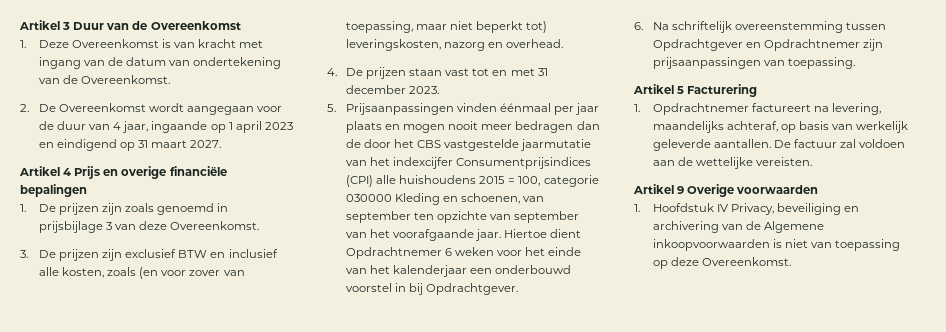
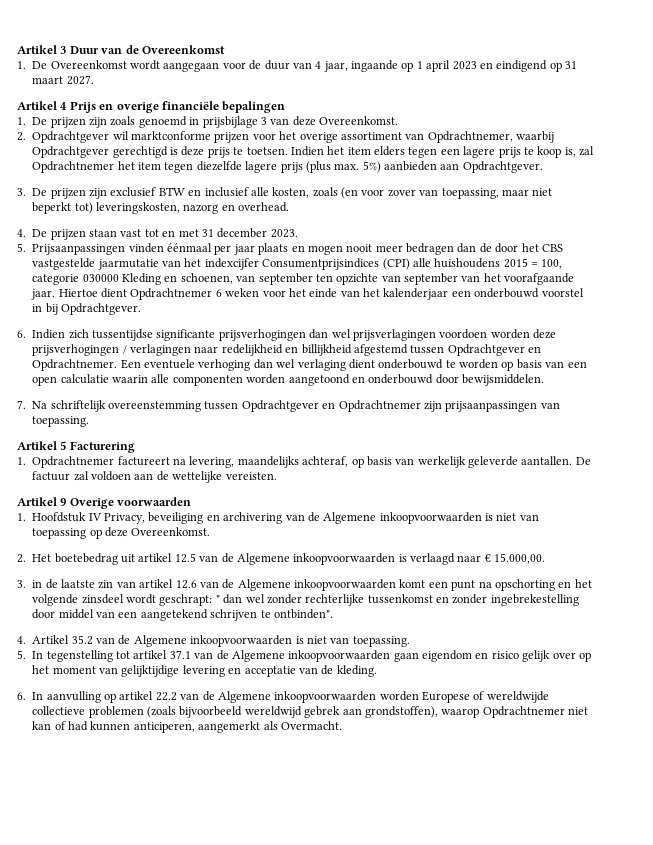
- 1. Deze Overeenkomst is van kracht met ingang van de datum van ondertekening van de Overeenkomst.
- 2. De Overeenkomst wordt aangegaan voor de duur van 4 jaar, ingaande op 1 april 2023 en eindigend op 31 maart 2027.
+ 1. De Overeenkomst wordt aangegaan voor de duur van 4 jaar, ingaande op 1 april 2023 en eindigend op 31 maart 2027.
+ 2. Opdrachtgever wil marktconforme prijzen voor het overige assortiment van Opdrachtnemer, waarbij Opdrachtgever gerechtigd is deze prijs te toetsen. Indien het item elders tegen een lagere prijs te koop is, zal Opdrachtnemer het item tegen diezelfde lagere prijs (plus max. 5%) aanbieden aan Opdrachtgever.
- 6. Na schriftelijk overeenstemming tussen Opdrachtgever en Opdrachtnemer zijn prijsaanpassingen van toepassing.
+ 6. Indien zich tussentijdse significante prijsverhogingen dan wel prijsverlagingen voordoen worden deze prijsverhogingen / verlagingen naar redelijkheid en billijkheid afgestemd tussen Opdrachtgever en Opdrachtnemer. Een eventuele verhoging dan wel verlaging dient onderbouwd te worden op basis van een open calculatie waarin alle componenten worden aangetoond en onderbouwd door bewijsmiddelen.
+ 7. Na schriftelijk overeenstemming tussen Opdrachtgever en Opdrachtnemer zijn prijsaanpassingen van toepassing.
+ 2. Het boetebedrag uit artikel 12.5 van de Algemene inkoopvoorwaarden is verlaagd naar € 15.000,00.
+ 3. in de laatste zin van artikel 12.6 van de Algemene inkoopvoorwaarden komt een punt na opschorting en het volgende zinsdeel wordt geschrapt: " dan wel zonder rechterlijke tussenkomst en zonder ingebrekestelling door middel van een aangetekend schrijven te ontbinden".
+ 4. Artikel 35.2 van de Algemene inkoopvoorwaarden is niet van toepassing.
+ 5. In tegenstelling tot artikel 37.1 van de Algemene inkoopvoorwaarden gaan eigendom en risico gelijk over op het moment van gelijktijdige levering en acceptatie van de kleding.
+ 6. In aanvulling op artikel 22.2 van de Algemene inkoopvoorwaarden worden Europese of wereldwijde collectieve problemen (zoals bijvoorbeeld wereldwijd gebrek aan grondstoffen), waarop Opdrachtnemer niet kan of had kunnen anticiperen, aangemerkt als Overmacht.

